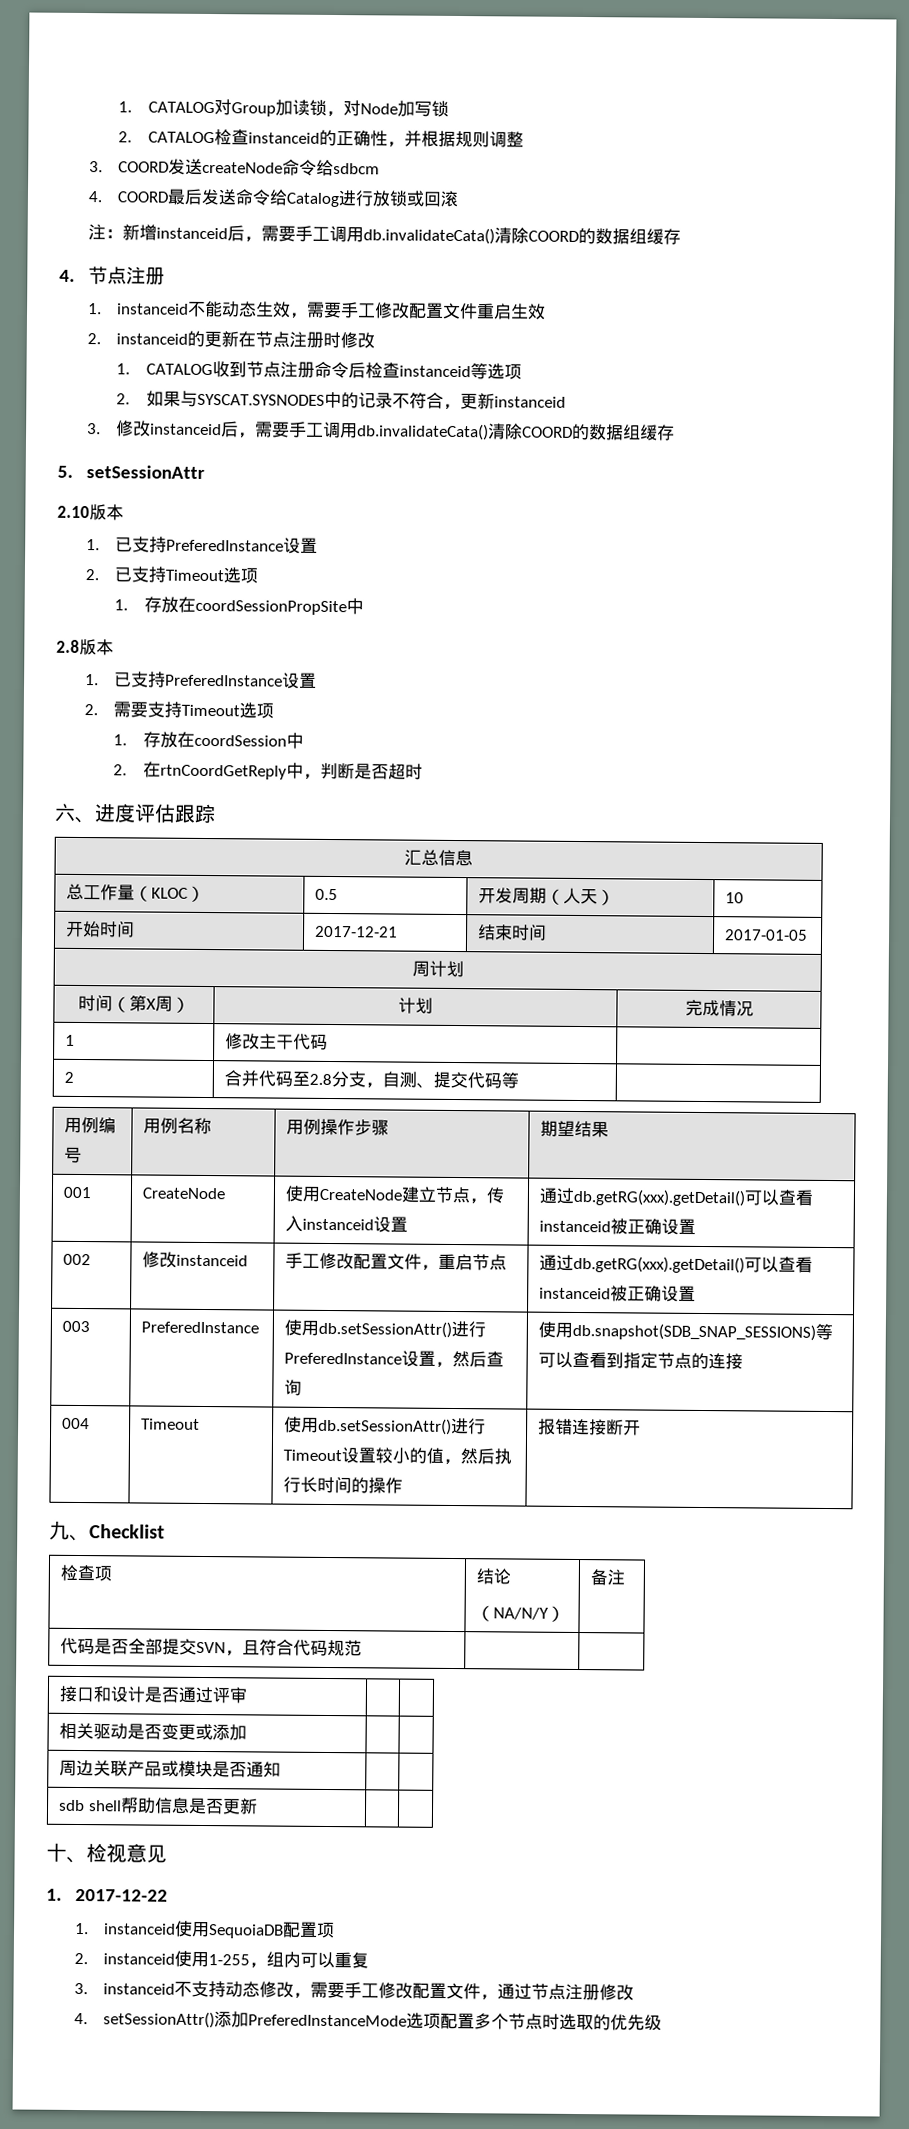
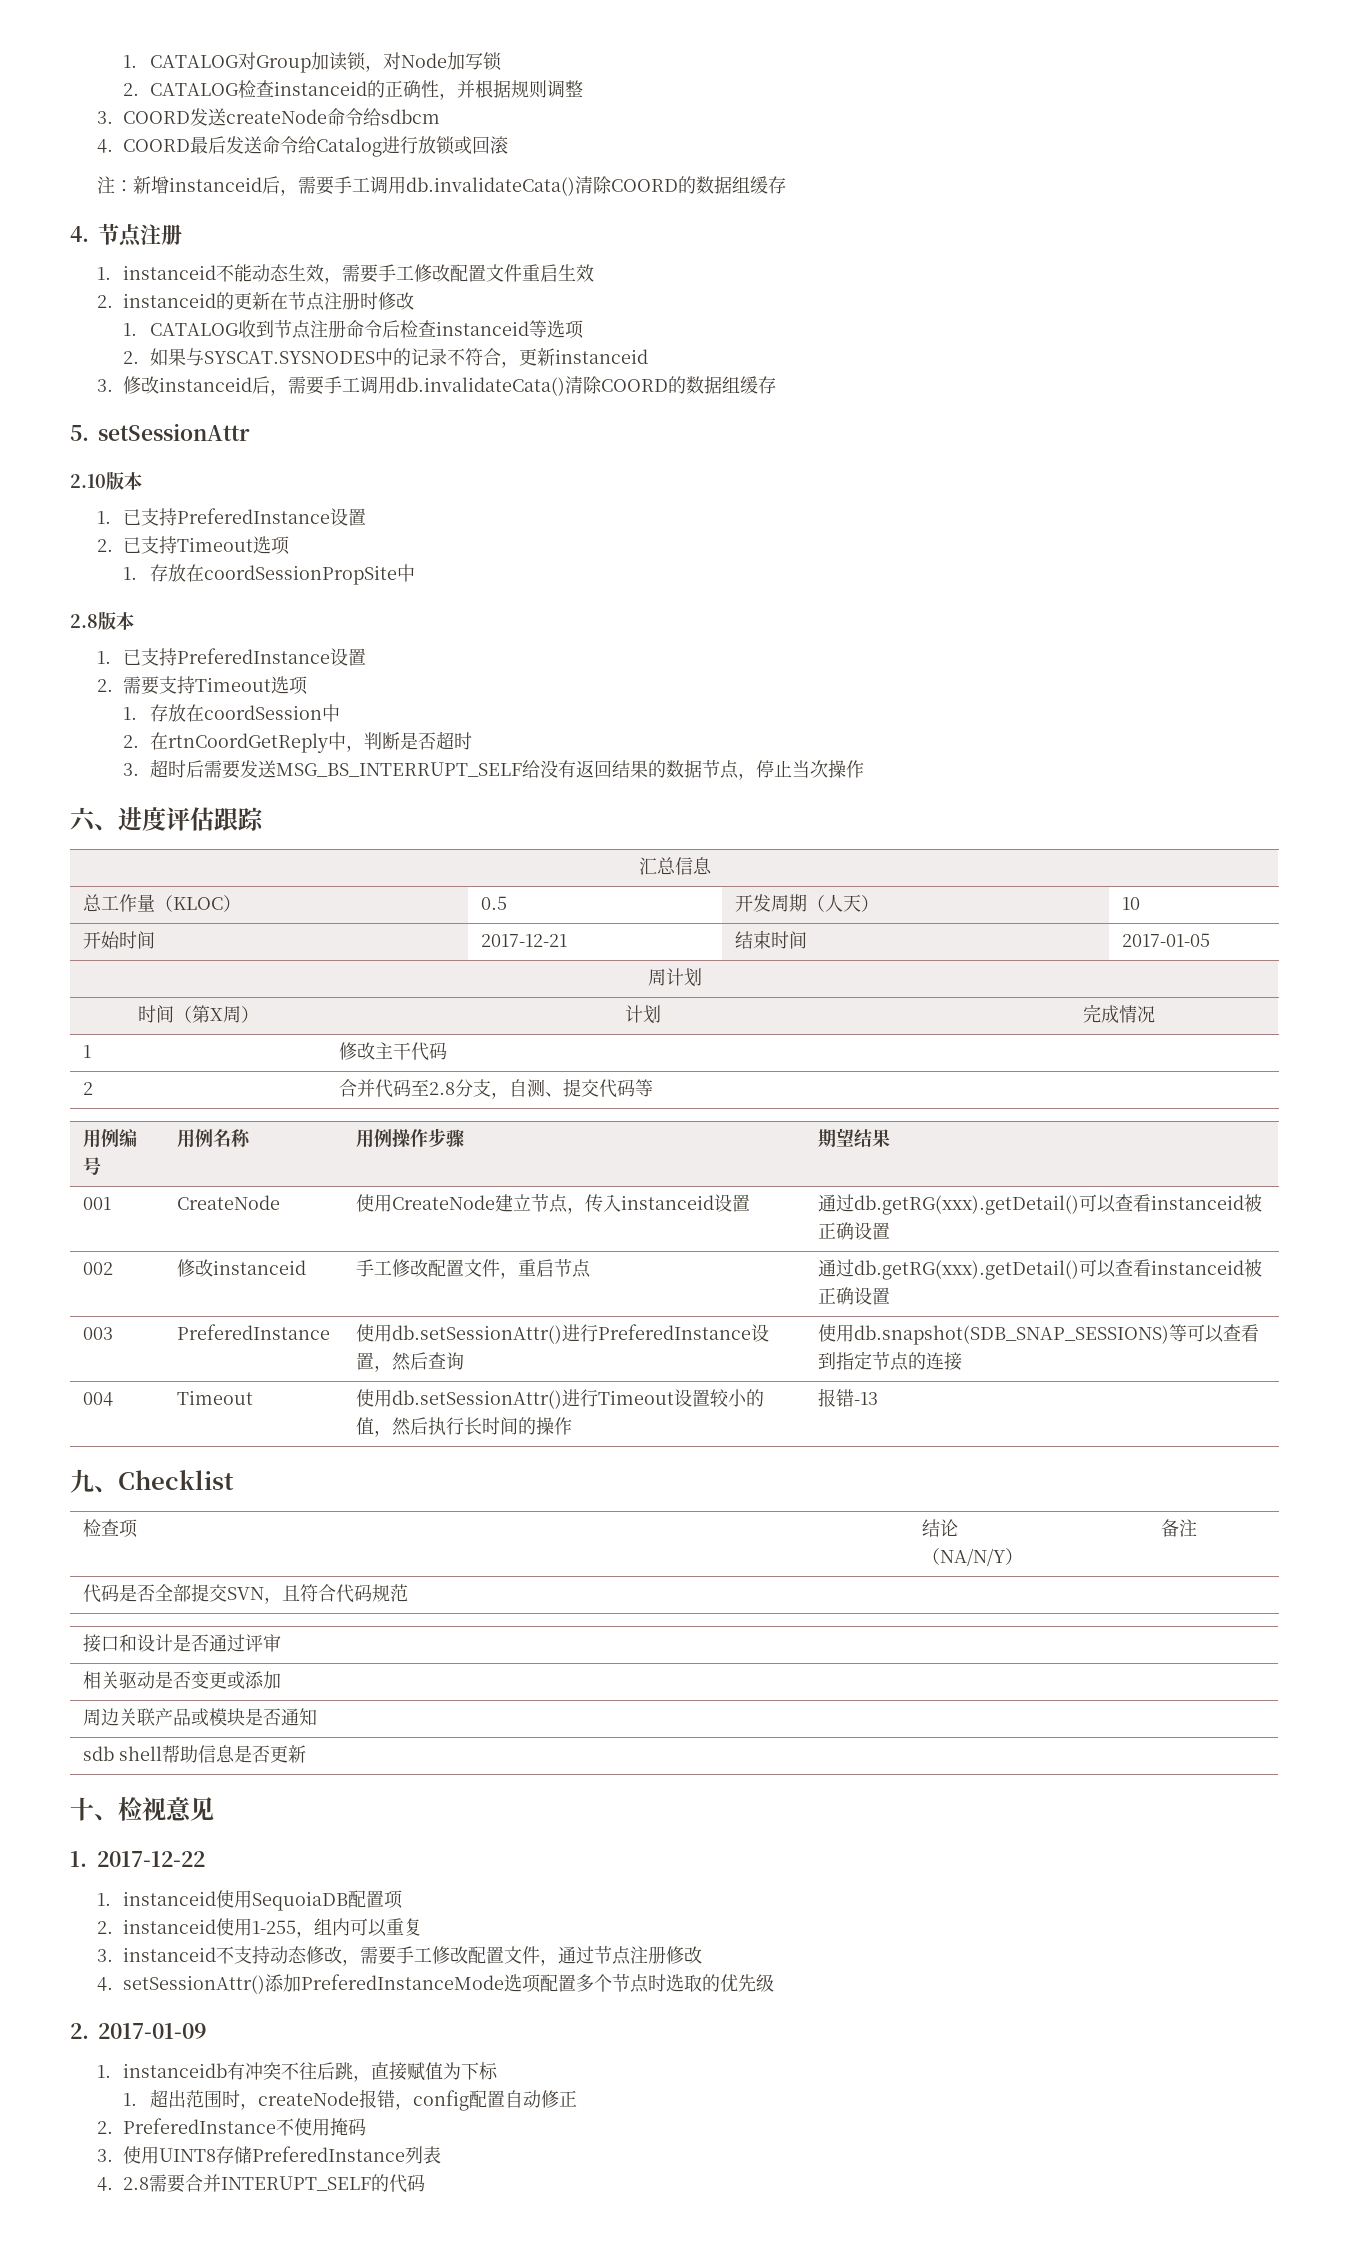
+ 3.超时后需要发送MSG_BS_INTERRUPT_SELF给没有返回结果的数据节点，停止当次操作
- 004 | Timeout | 使用db.setSessionAttr()进行Timeout设置较小的值，然后执行长时间的操作 | 报错连接断开
+ 004 | Timeout | 使用db.setSessionAttr()进行Timeout设置较小的值，然后执行长时间的操作 | 报错-13
+ 2. 2017-01-09
+ 1. instanceidb有冲突不往后跳，直接赋值为下标
+ 1.超出范围时，createNode报错，config配置自动修正
+ 2. PreferedInstance不使用掩码
+ 3.使用UINT8存储PreferedInstance列表
+ 4. 2.8需要合并INTERUPT_SELF的代码

